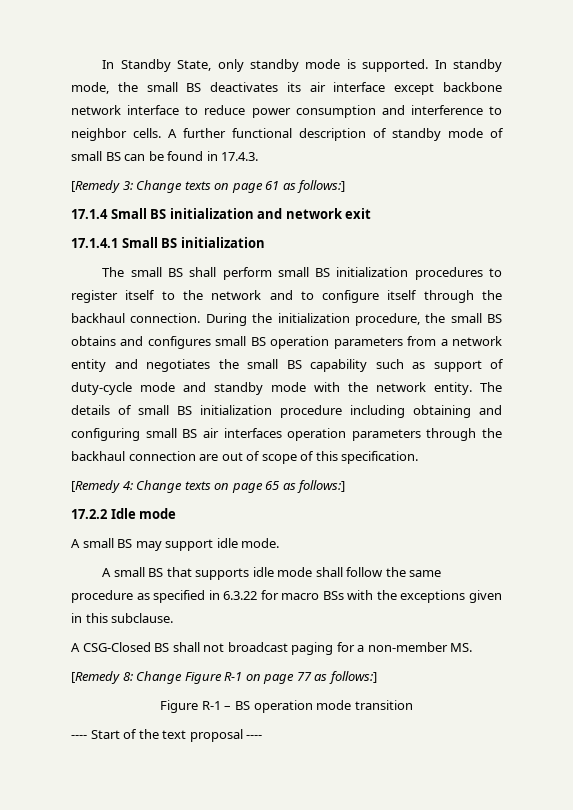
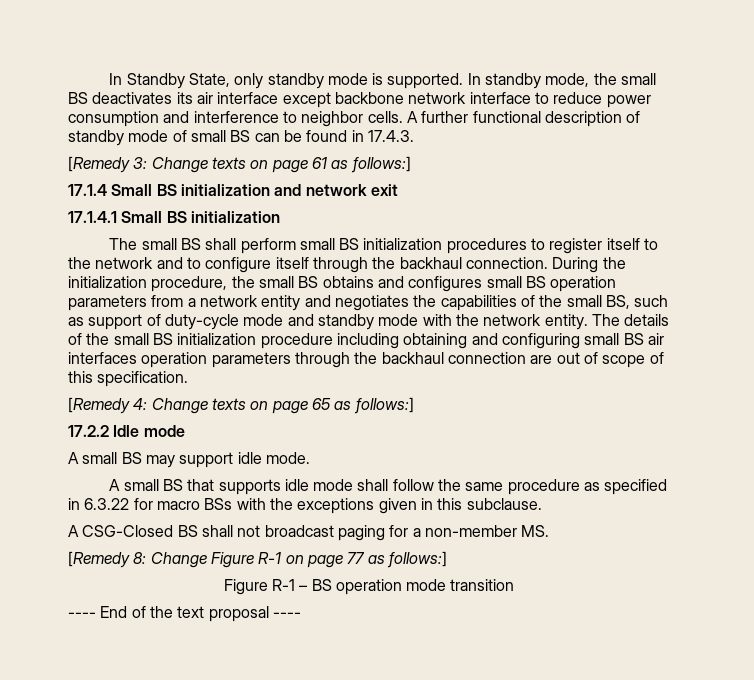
- During the initialization procedure, the small BS obtains and configures small BS operation parameters from a network entity and negotiates the small BS capability such as support of duty-cycle mode and standby mode with the network entity.
+ During the initialization procedure, the small BS obtains and configures small BS operation parameters from a network entity and negotiates the capabilities of the small BS, such as support of duty-cycle mode and standby mode with the network entity.
- The details of small BS initialization procedure including obtaining and configuring small BS air interfaces operation parameters through the backhaul connection are out of scope of this specification.
+ The details of the small BS initialization procedure including obtaining and configuring small BS air interfaces operation parameters through the backhaul connection are out of scope of this specification.
- ---- Start of the text proposal ----
+ ---- End of the text proposal ----

